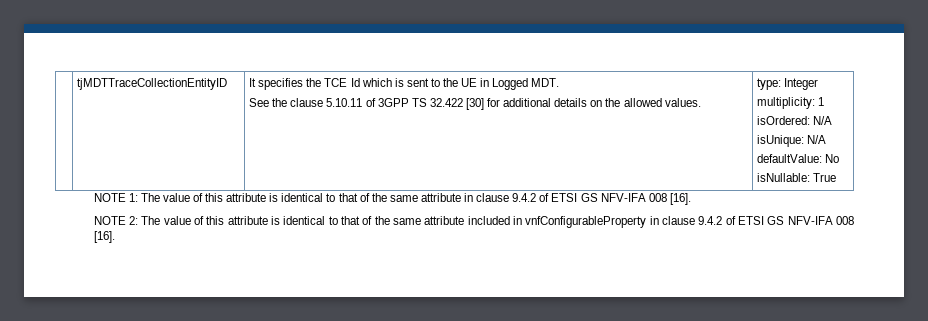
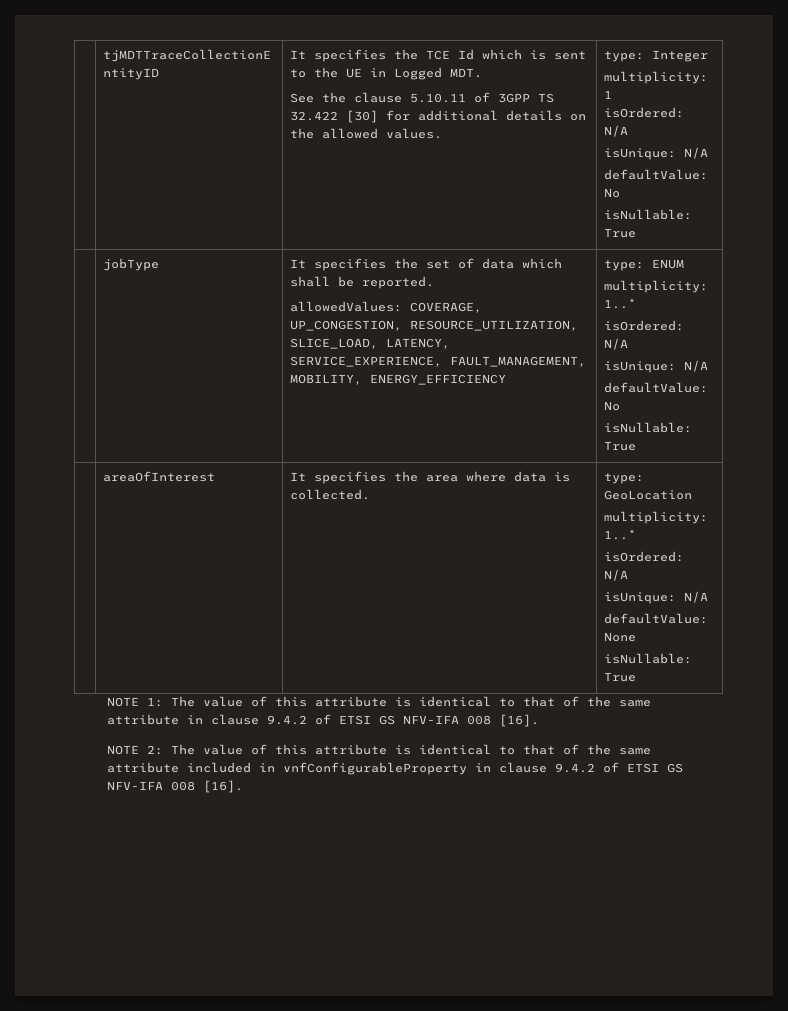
+ | jobType | It specifies the set of data which shall be reported.
+ allowedValues: COVERAGE, UP_CONGESTION, RESOURCE_UTILIZATION, SLICE_LOAD, LATENCY, SERVICE_EXPERIENCE, FAULT_MANAGEMENT, MOBILITY, ENERGY_EFFICIENCY | type: ENUM
+ multiplicity: 1..*
+ isOrdered: N/A
+ isUnique: N/A
+ defaultValue: No
+ isNullable: True
+ | areaOfInterest | It specifies the area where data is collected. | type: GeoLocation
+ multiplicity: 1..*
+ isOrdered: N/A
+ isUnique: N/A
+ defaultValue: None
+ isNullable: True

